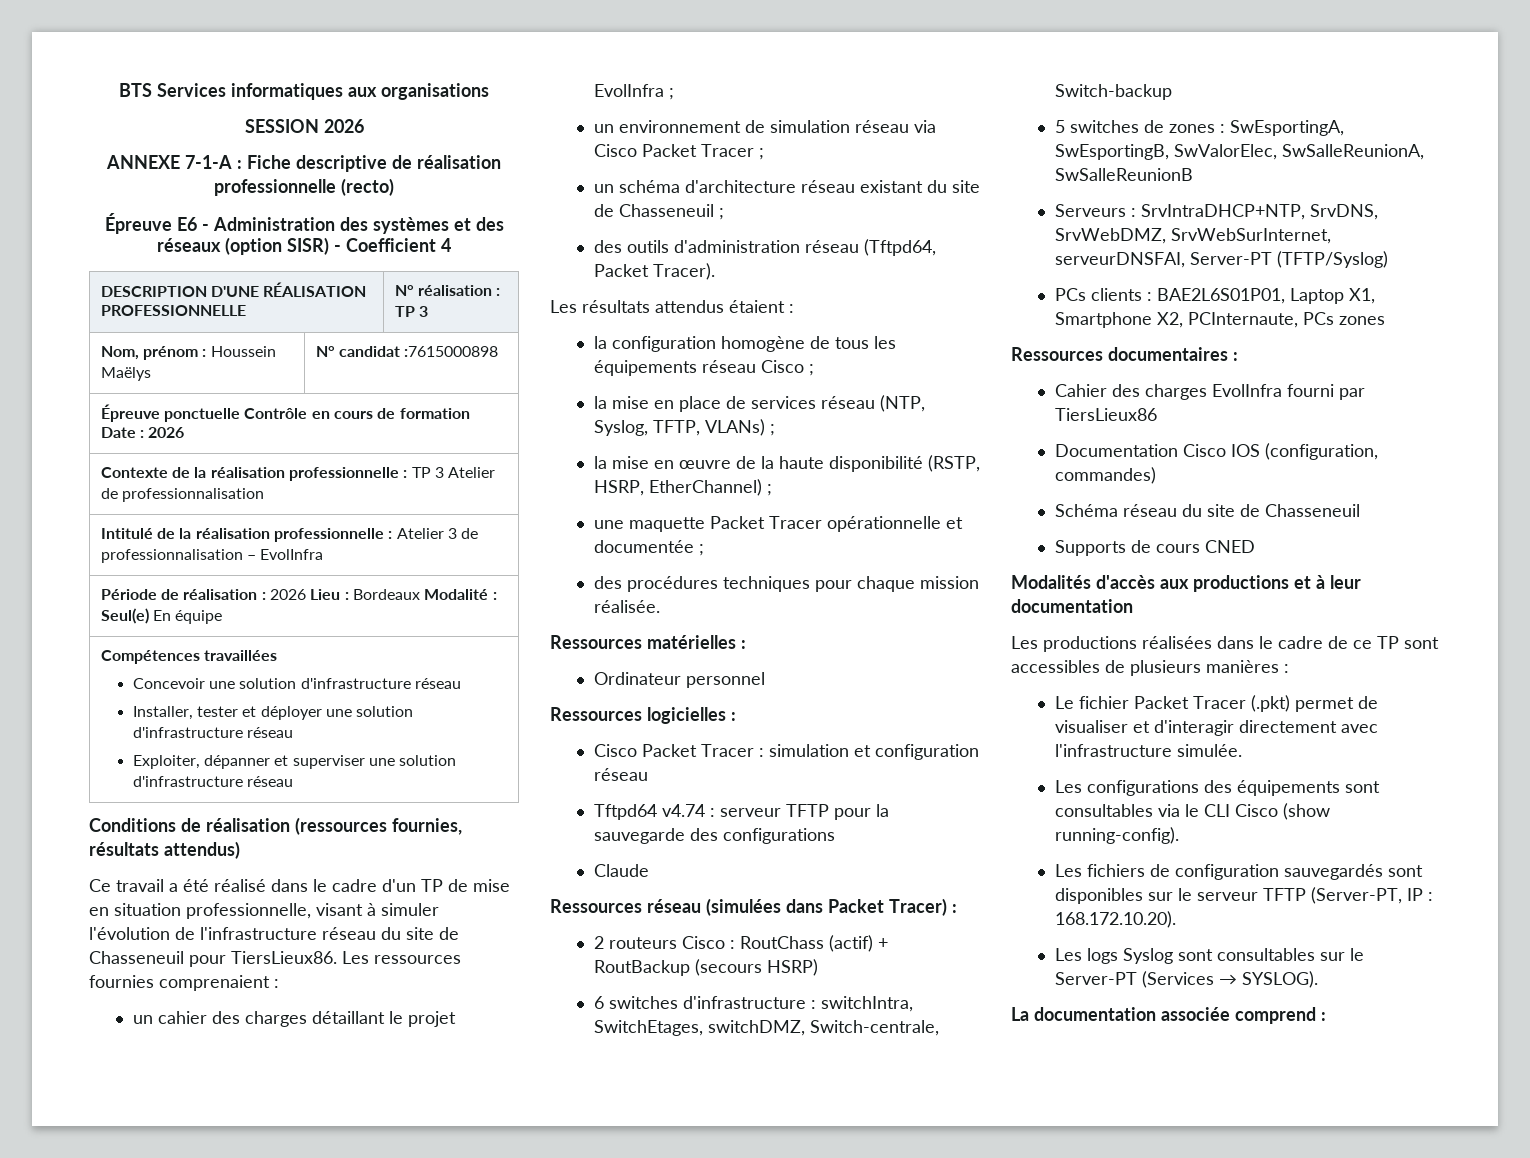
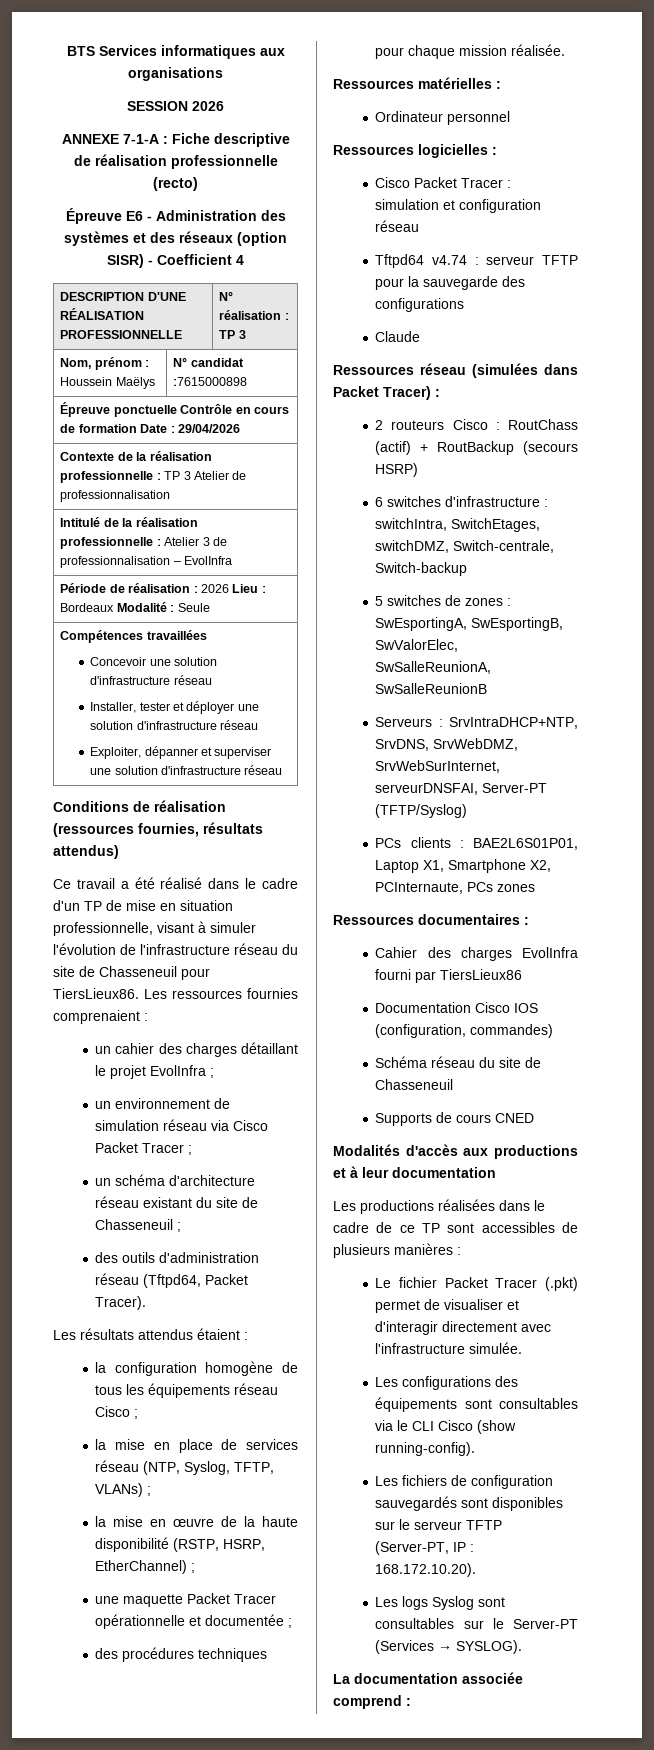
- Épreuve ponctuelle Contrôle en cours de formation Date : 2026
+ Épreuve ponctuelle Contrôle en cours de formation Date : 29/04/2026
- Période de réalisation : 2026 Lieu : Bordeaux Modalité : Seul(e) En équipe
+ Période de réalisation : 2026 Lieu : Bordeaux Modalité : Seule

